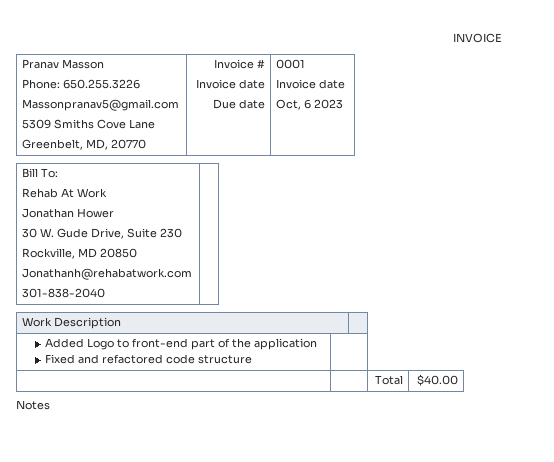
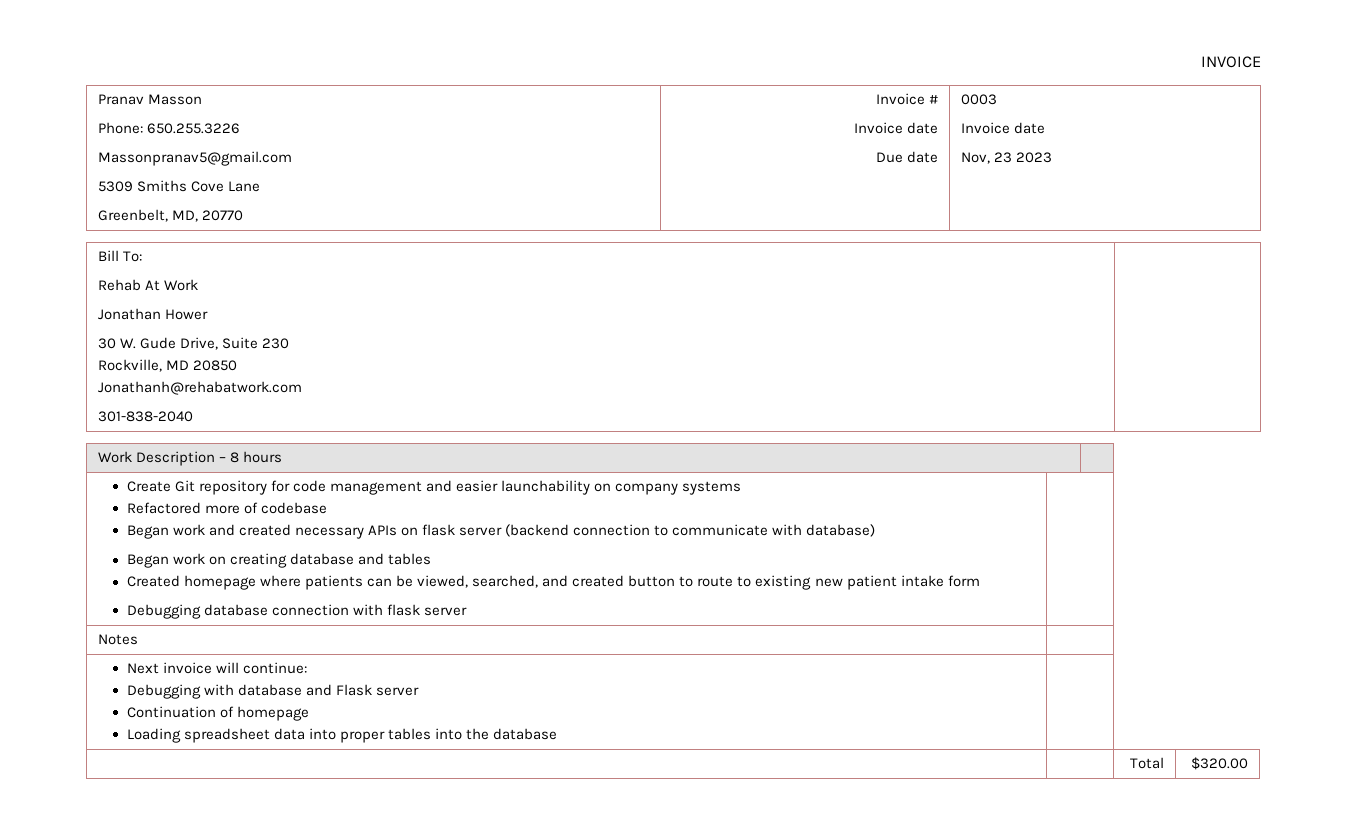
  Pranav Masson
  Phone: 650.255.3226
  Massonpranav5@gmail.com
  5309 Smiths Cove Lane
  Greenbelt, MD, 20770 | Invoice #
  Invoice date
- Due date | 0001
+ Due date | 0003
  Invoice date
- Oct, 6 2023
+ Nov, 23 2023
- Work Description |
- Added Logo to front-end part of the application
- Fixed and refactored code structure |
+ Work Description – 8 hours |
+ Create Git repository for code management and easier launchability on company systems
+ Refactored more of codebase
+ Began work and created necessary APIs on flask server (backend connection to communicate with database)
+ Began work on creating database and tables
+ Created homepage where patients can be viewed, searched, and created button to route to existing new patient intake form
+ Debugging database connection with flask server |
+ Notes |
+ Next invoice will continue:
+ Debugging with database and Flask server
+ Continuation of homepage
+ Loading spreadsheet data into proper tables into the database |
- | | Total | $40.00
- Notes
+ | | Total | $320.00

